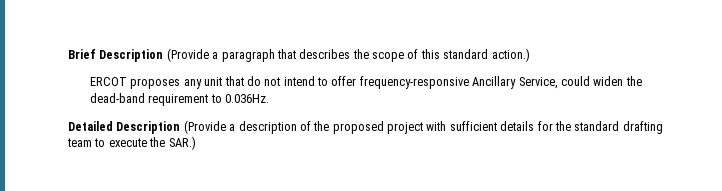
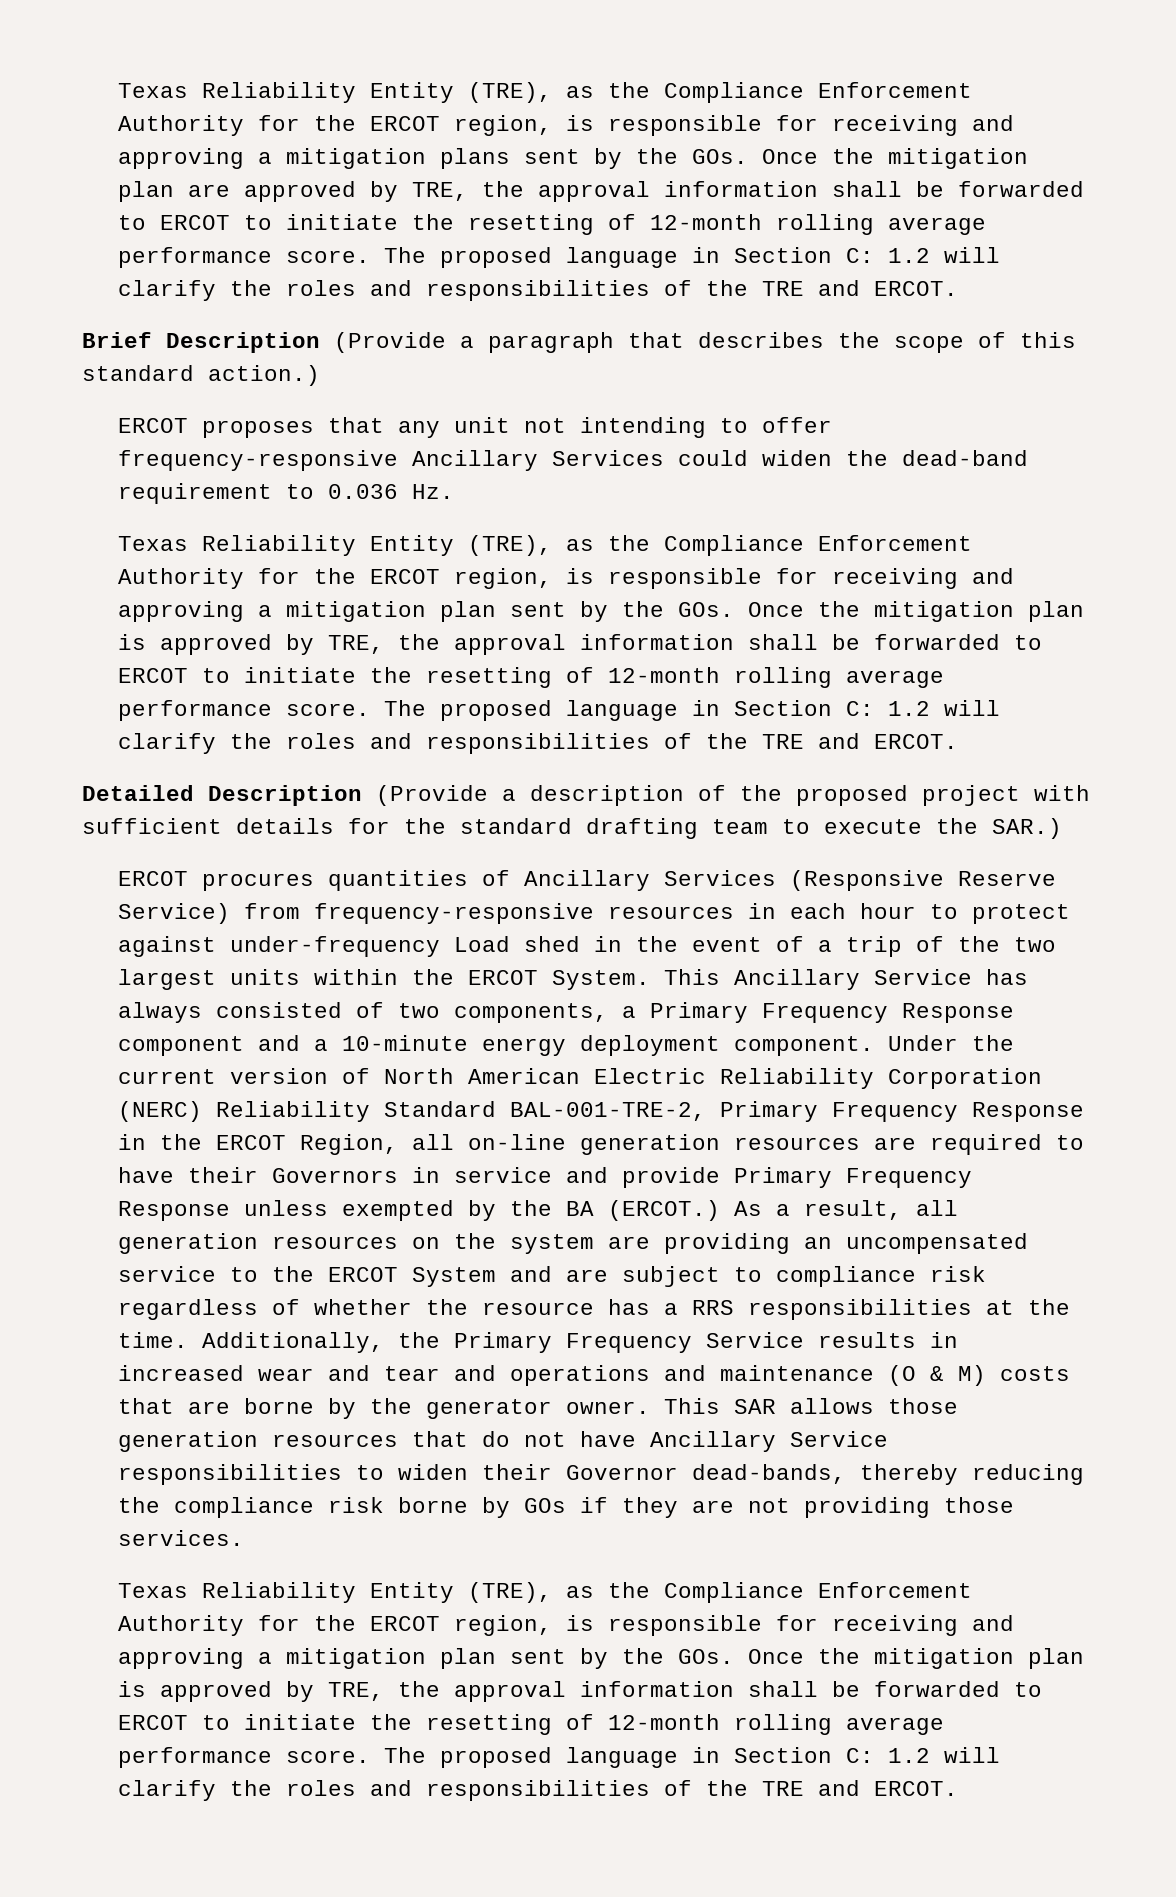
+ Texas Reliability Entity (TRE), as the Compliance Enforcement Authority for the ERCOT region, is responsible for receiving and approving a mitigation plans sent by the GOs. Once the mitigation plan are approved by TRE, the approval information shall be forwarded to ERCOT to initiate the resetting of 12-month rolling average performance score. The proposed language in Section C: 1.2 will clarify the roles and responsibilities of the TRE and ERCOT.
- ERCOT proposes any unit that do not intend to offer frequency-responsive Ancillary Service, could widen the dead-band requirement to 0.036Hz.
+ ERCOT proposes that any unit not intending to offer frequency-responsive Ancillary Services could widen the dead-band requirement to 0.036 Hz.
+ Texas Reliability Entity (TRE), as the Compliance Enforcement Authority for the ERCOT region, is responsible for receiving and approving a mitigation plan sent by the GOs. Once the mitigation plan is approved by TRE, the approval information shall be forwarded to ERCOT to initiate the resetting of 12-month rolling average performance score. The proposed language in Section C: 1.2 will clarify the roles and responsibilities of the TRE and ERCOT.
+ ERCOT procures quantities of Ancillary Services (Responsive Reserve Service) from frequency-responsive resources in each hour to protect against under-frequency Load shed in the event of a trip of the two largest units within the ERCOT System. This Ancillary Service has always consisted of two components, a Primary Frequency Response component and a 10-minute energy deployment component. Under the current version of North American Electric Reliability Corporation (NERC) Reliability Standard BAL-001-TRE-2, Primary Frequency Response in the ERCOT Region, all on-line generation resources are required to have their Governors in service and provide Primary Frequency Response unless exempted by the BA (ERCOT.) As a result, all generation resources on the system are providing an uncompensated service to the ERCOT System and are subject to compliance risk regardless of whether the resource has a RRS responsibilities at the time. Additionally, the Primary Frequency Service results in increased wear and tear and operations and maintenance (O & M) costs that are borne by the generator owner. This SAR allows those generation resources that do not have Ancillary Service responsibilities to widen their Governor dead-bands, thereby reducing the compliance risk borne by GOs if they are not providing those services.
+ Texas Reliability Entity (TRE), as the Compliance Enforcement Authority for the ERCOT region, is responsible for receiving and approving a mitigation plan sent by the GOs. Once the mitigation plan is approved by TRE, the approval information shall be forwarded to ERCOT to initiate the resetting of 12-month rolling average performance score. The proposed language in Section C: 1.2 will clarify the roles and responsibilities of the TRE and ERCOT.

